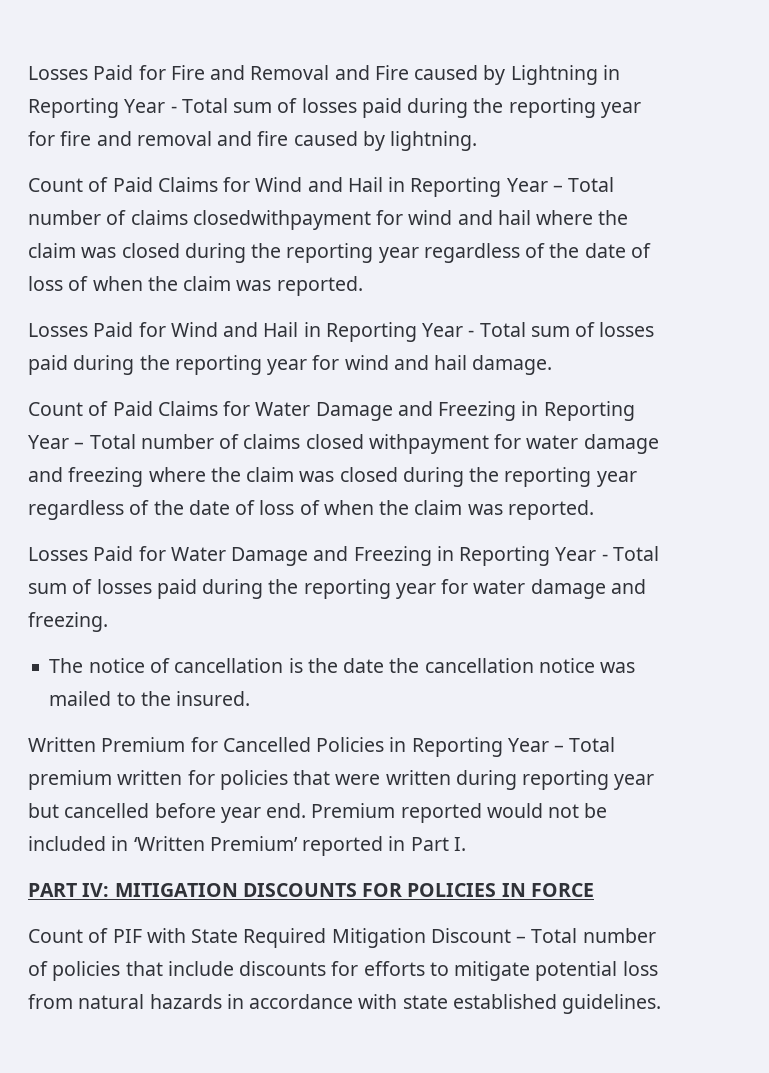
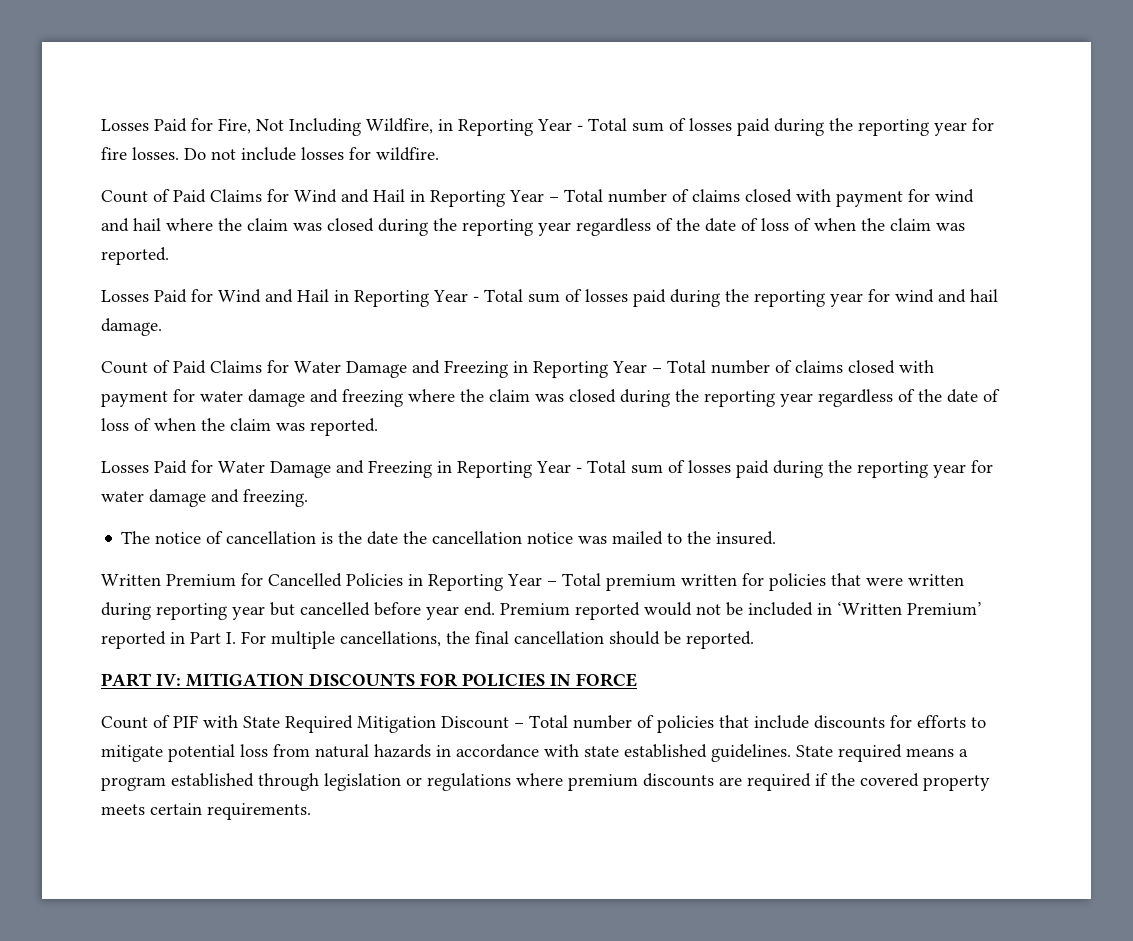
- Losses Paid for Fire and Removal and Fire caused by Lightning in Reporting Year - Total sum of losses paid during the reporting year for fire and removal and fire caused by lightning.
+ Losses Paid for Fire, Not Including Wildfire, in Reporting Year - Total sum of losses paid during the reporting year for fire losses. Do not include losses for wildfire.
- Count of Paid Claims for Wind and Hail in Reporting Year – Total number of claims closedwithpayment for wind and hail where the claim was closed during the reporting year regardless of the date of loss of when the claim was reported.
+ Count of Paid Claims for Wind and Hail in Reporting Year – Total number of claims closed with payment for wind and hail where the claim was closed during the reporting year regardless of the date of loss of when the claim was reported.
- Count of Paid Claims for Water Damage and Freezing in Reporting Year – Total number of claims closed withpayment for water damage and freezing where the claim was closed during the reporting year regardless of the date of loss of when the claim was reported.
+ Count of Paid Claims for Water Damage and Freezing in Reporting Year – Total number of claims closed with payment for water damage and freezing where the claim was closed during the reporting year regardless of the date of loss of when the claim was reported.
- Premium reported would not be included in ‘Written Premium’ reported in Part I.
+ Premium reported would not be included in ‘Written Premium’ reported in Part I. For multiple cancellations, the final cancellation should be reported.
+ State required means a program established through legislation or regulations where premium discounts are required if the covered property meets certain requirements.

